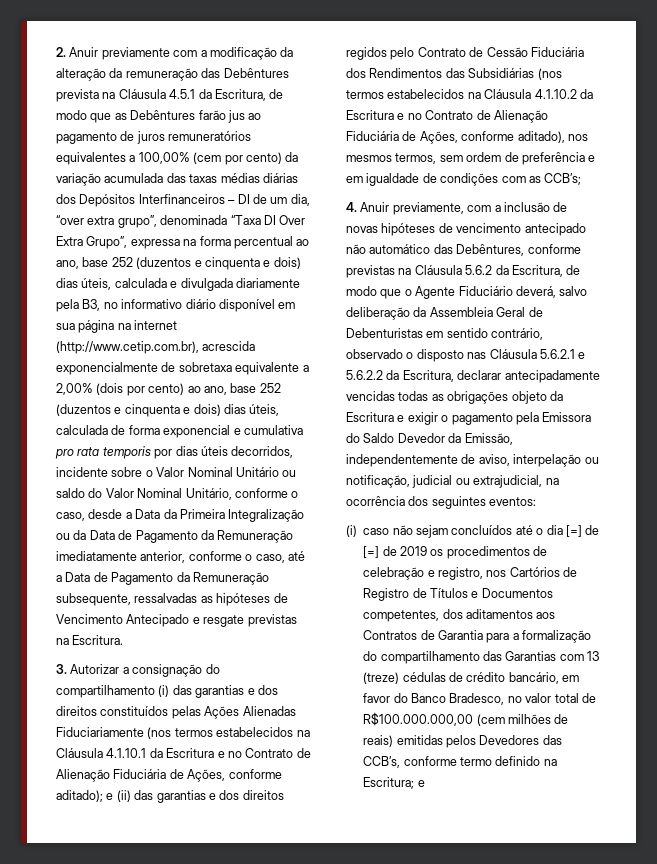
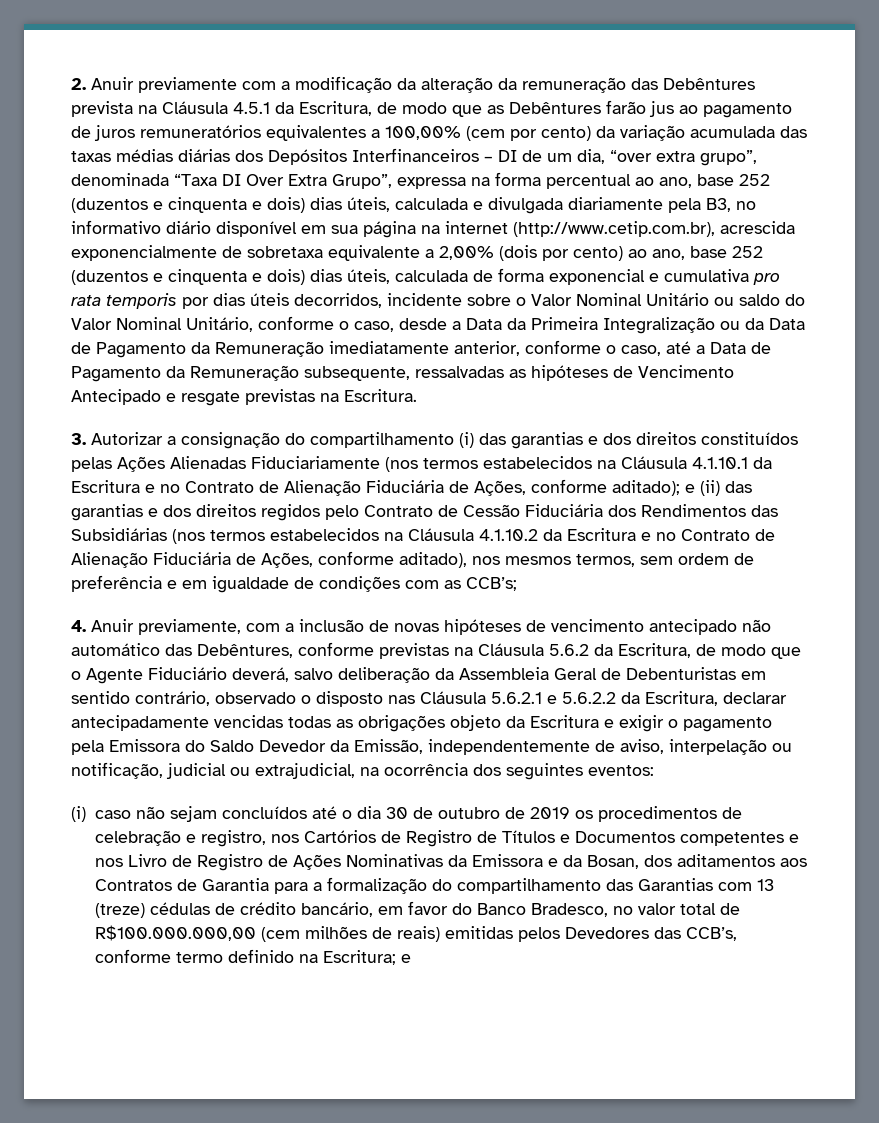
- (i) caso não sejam concluídos até o dia [=] de [=] de 2019 os procedimentos de celebração e registro, nos Cartórios de Registro de Títulos e Documentos competentes, dos aditamentos aos Contratos de Garantia para a formalização do compartilhamento das Garantias com 13 (treze) cédulas de crédito bancário, em favor do Banco Bradesco, no valor total de R$100.000.000,00 (cem milhões de reais) emitidas pelos Devedores das CCB’s, conforme termo definido na Escritura;
+ (i) caso não sejam concluídos até o dia 30 de outubro de 2019 os procedimentos de celebração e registro, nos Cartórios de Registro de Títulos e Documentos competentes e nos Livro de Registro de Ações Nominativas da Emissora e da Bosan, dos aditamentos aos Contratos de Garantia para a formalização do compartilhamento das Garantias com 13 (treze) cédulas de crédito bancário, em favor do Banco Bradesco, no valor total de R$100.000.000,00 (cem milhões de reais) emitidas pelos Devedores das CCB’s, conforme termo definido na Escritura;

